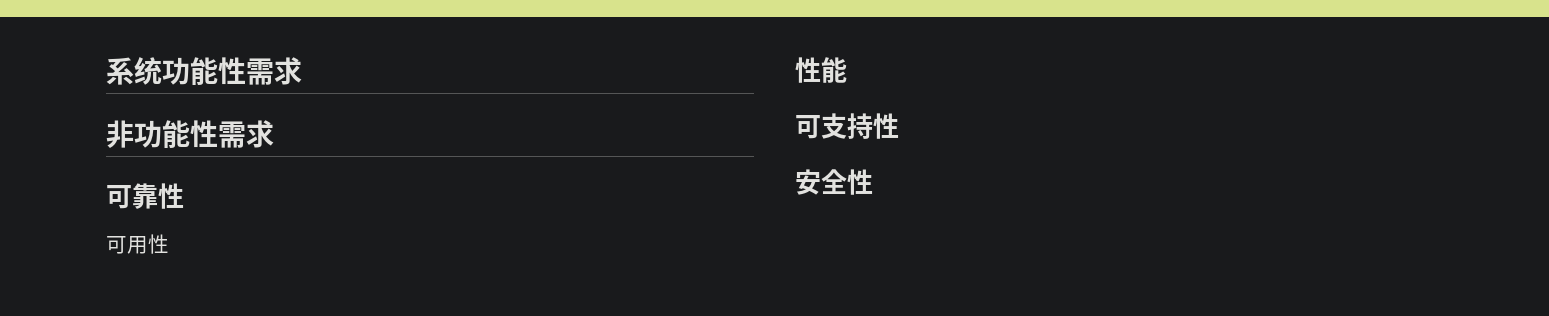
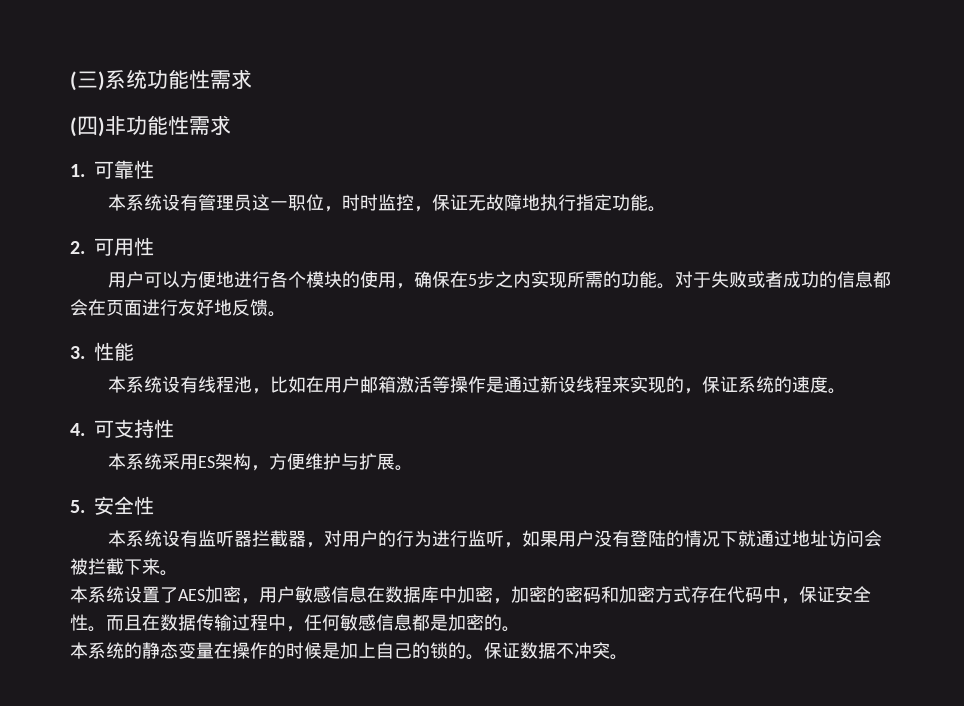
- 系统功能性需求
+ (三)系统功能性需求
- 非功能性需求
+ (四)非功能性需求
- 可靠性
+ 1.可靠性
- 可用性
- 性能
- 可支持性
- 安全性
+ 本系统设有管理员这一职位，时时监控，保证无故障地执行指定功能。
+ 2.可用性
+ 用户可以方便地进行各个模块的使用，确保在5步之内实现所需的功能。对于失败或者成功的信息都会在页面进行友好地反馈。
+ 3.性能
+ 本系统设有线程池，比如在用户邮箱激活等操作是通过新设线程来实现的，保证系统的速度。
+ 4.可支持性
+ 本系统采用ES架构，方便维护与扩展。
+ 5.安全性
+ 本系统设有监听器拦截器，对用户的行为进行监听，如果用户没有登陆的情况下就通过地址访问会被拦截下来。
+ 本系统设置了AES加密，用户敏感信息在数据库中加密，加密的密码和加密方式存在代码中，保证安全性。而且在数据传输过程中，任何敏感信息都是加密的。
+ 本系统的静态变量在操作的时候是加上自己的锁的。保证数据不冲突。

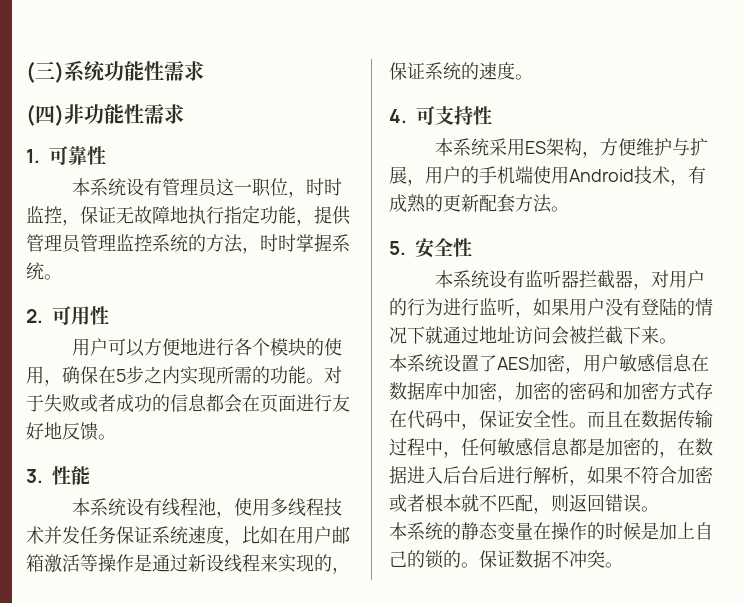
- 本系统设有管理员这一职位，时时监控，保证无故障地执行指定功能。
+ 本系统设有管理员这一职位，时时监控，保证无故障地执行指定功能，提供管理员管理监控系统的方法，时时掌握系统。
- 本系统设有线程池，比如在用户邮箱激活等操作是通过新设线程来实现的，保证系统的速度。
+ 本系统设有线程池，使用多线程技术并发任务保证系统速度，比如在用户邮箱激活等操作是通过新设线程来实现的，保证系统的速度。
- 本系统采用ES架构，方便维护与扩展。
+ 本系统采用ES架构，方便维护与扩展，用户的手机端使用Android技术，有成熟的更新配套方法。
- 而且在数据传输过程中，任何敏感信息都是加密的。
+ 而且在数据传输过程中，任何敏感信息都是加密的，在数据进入后台后进行解析，如果不符合加密或者根本就不匹配，则返回错误。

